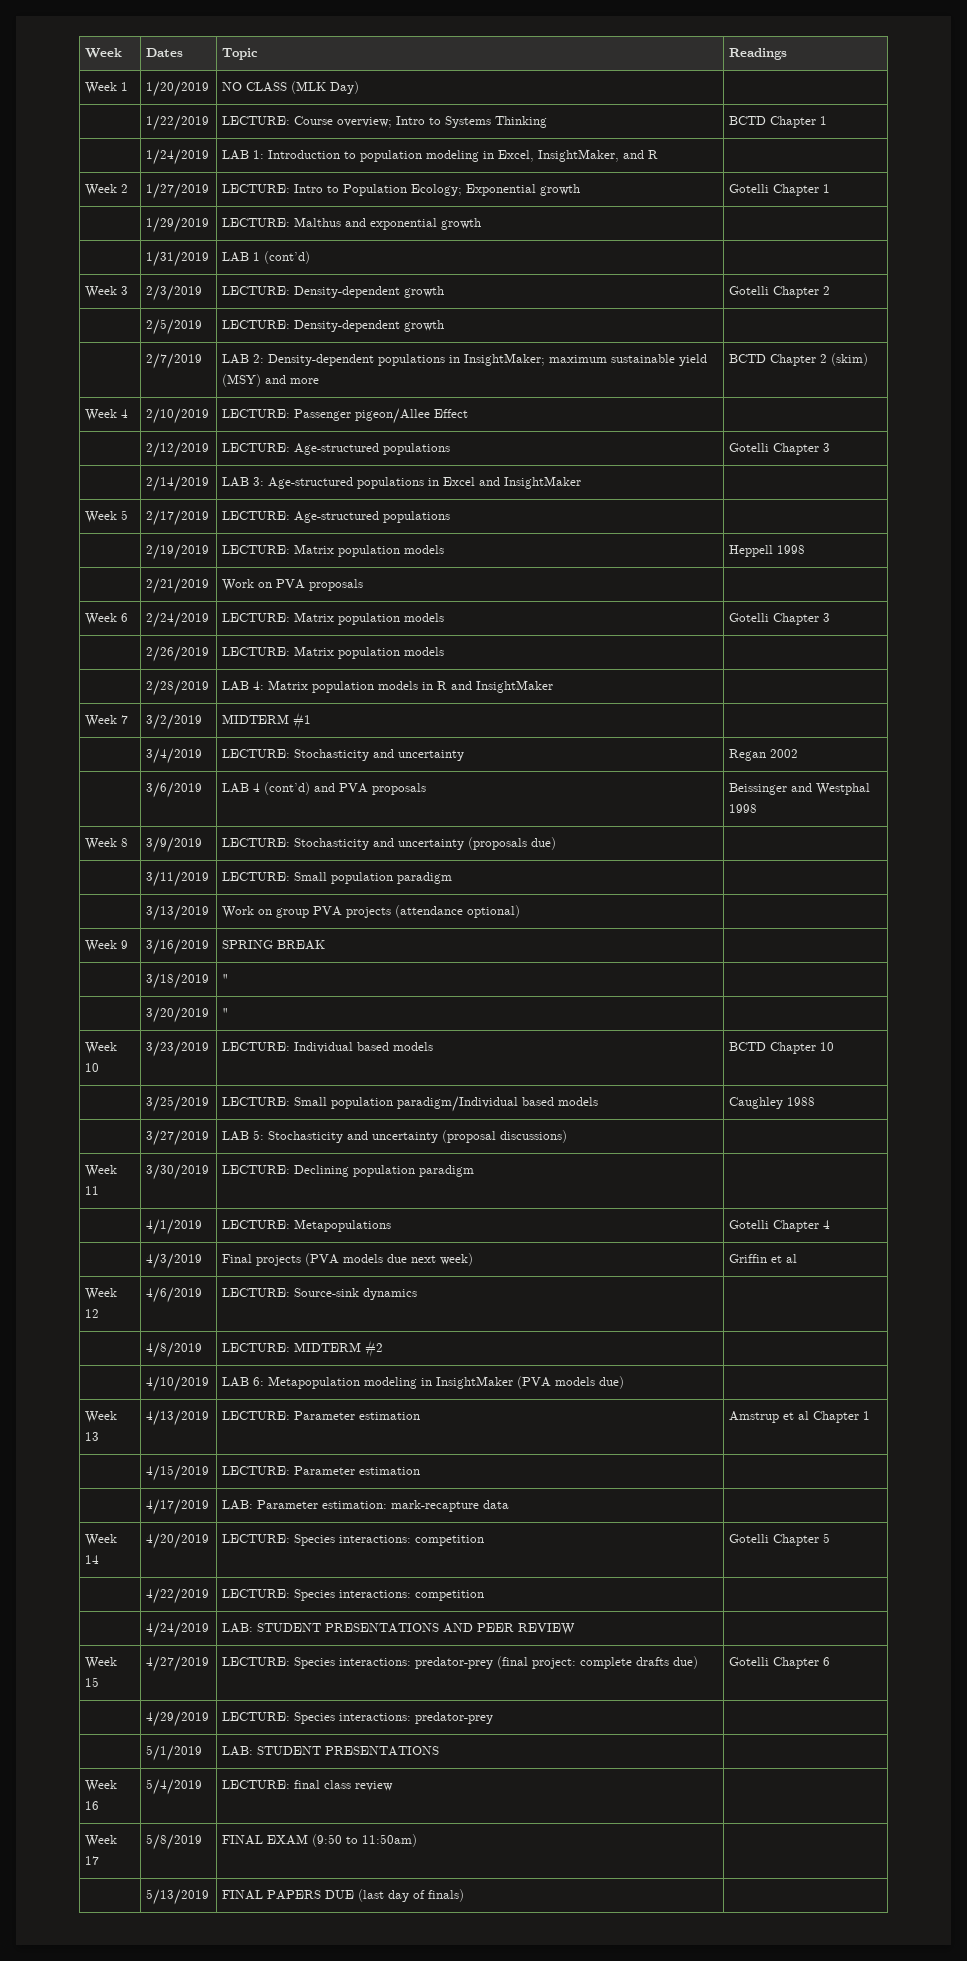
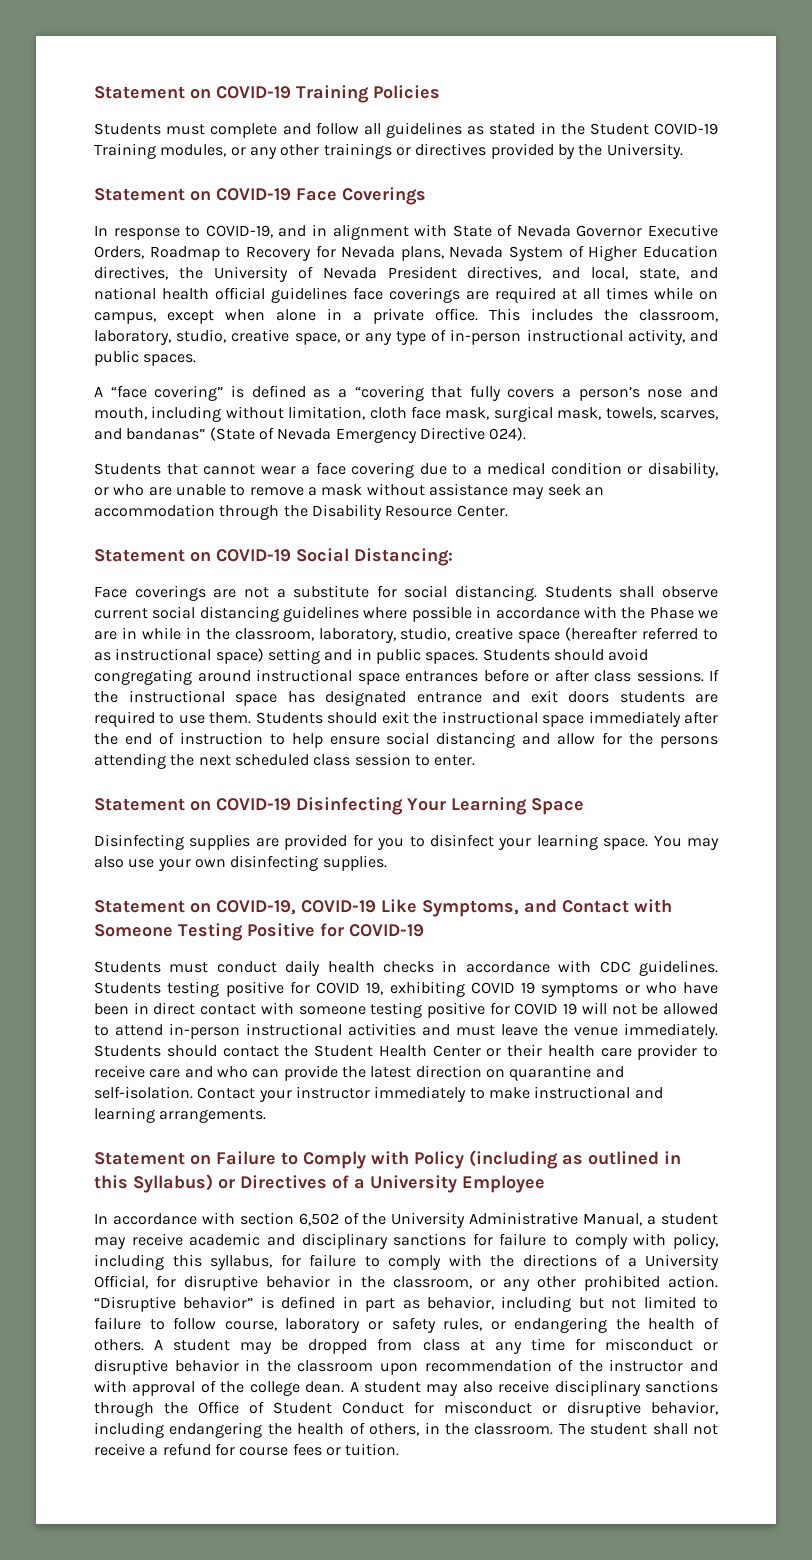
- Week | Dates | Topic | Readings
- Week 1 | 1/20/2019 | NO CLASS (MLK Day) |
- | 1/22/2019 | LECTURE: Course overview; Intro to Systems Thinking | BCTD Chapter 1
- | 1/24/2019 | LAB 1: Introduction to population modeling in Excel, InsightMaker, and R |
- Week 2 | 1/27/2019 | LECTURE: Intro to Population Ecology; Exponential growth | Gotelli Chapter 1
- | 1/29/2019 | LECTURE: Malthus and exponential growth |
- | 1/31/2019 | LAB 1 (cont’d) |
- Week 3 | 2/3/2019 | LECTURE: Density-dependent growth | Gotelli Chapter 2
- | 2/5/2019 | LECTURE: Density-dependent growth |
- | 2/7/2019 | LAB 2: Density-dependent populations in InsightMaker; maximum sustainable yield (MSY) and more | BCTD Chapter 2 (skim)
- Week 4 | 2/10/2019 | LECTURE: Passenger pigeon/Allee Effect |
- | 2/12/2019 | LECTURE: Age-structured populations | Gotelli Chapter 3
- | 2/14/2019 | LAB 3: Age-structured populations in Excel and InsightMaker |
- Week 5 | 2/17/2019 | LECTURE: Age-structured populations |
- | 2/19/2019 | LECTURE: Matrix population models | Heppell 1998
- | 2/21/2019 | Work on PVA proposals |
- Week 6 | 2/24/2019 | LECTURE: Matrix population models | Gotelli Chapter 3
- | 2/26/2019 | LECTURE: Matrix population models |
- | 2/28/2019 | LAB 4: Matrix population models in R and InsightMaker |
- Week 7 | 3/2/2019 | MIDTERM #1 |
- | 3/4/2019 | LECTURE: Stochasticity and uncertainty | Regan 2002
- | 3/6/2019 | LAB 4 (cont’d) and PVA proposals | Beissinger and Westphal 1998
- Week 8 | 3/9/2019 | LECTURE: Stochasticity and uncertainty (proposals due) |
- | 3/11/2019 | LECTURE: Small population paradigm |
- | 3/13/2019 | Work on group PVA projects (attendance optional) |
- Week 9 | 3/16/2019 | SPRING BREAK |
- | 3/18/2019 | " |
- | 3/20/2019 | " |
- Week 10 | 3/23/2019 | LECTURE: Individual based models | BCTD Chapter 10
- | 3/25/2019 | LECTURE: Small population paradigm/Individual based models | Caughley 1988
- | 3/27/2019 | LAB 5: Stochasticity and uncertainty (proposal discussions) |
- Week 11 | 3/30/2019 | LECTURE: Declining population paradigm |
- | 4/1/2019 | LECTURE: Metapopulations | Gotelli Chapter 4
- | 4/3/2019 | Final projects (PVA models due next week) | Griffin et al
- Week 12 | 4/6/2019 | LECTURE: Source-sink dynamics |
- | 4/8/2019 | LECTURE: MIDTERM #2 |
- | 4/10/2019 | LAB 6: Metapopulation modeling in InsightMaker (PVA models due) |
- Week 13 | 4/13/2019 | LECTURE: Parameter estimation | Amstrup et al Chapter 1
- | 4/15/2019 | LECTURE: Parameter estimation |
- | 4/17/2019 | LAB: Parameter estimation: mark-recapture data |
- Week 14 | 4/20/2019 | LECTURE: Species interactions: competition | Gotelli Chapter 5
- | 4/22/2019 | LECTURE: Species interactions: competition |
- | 4/24/2019 | LAB: STUDENT PRESENTATIONS AND PEER REVIEW |
- Week 15 | 4/27/2019 | LECTURE: Species interactions: predator-prey (final project: complete drafts due) | Gotelli Chapter 6
- | 4/29/2019 | LECTURE: Species interactions: predator-prey |
- | 5/1/2019 | LAB: STUDENT PRESENTATIONS |
- Week 16 | 5/4/2019 | LECTURE: final class review |
- Week 17 | 5/8/2019 | FINAL EXAM (9:50 to 11:50am) |
- | 5/13/2019 | FINAL PAPERS DUE (last day of finals) |
+ Statement on COVID-19 Training Policies
+ Students must complete and follow all guidelines as stated in the Student COVID-19 Training modules, or any other trainings or directives provided by the University.
+ Statement on COVID-19 Face Coverings
+ In response to COVID-19, and in alignment with State of Nevada Governor Executive Orders, Roadmap to Recovery for Nevada plans, Nevada System of Higher Education directives, the University of Nevada President directives, and local, state, and national health official guidelines face coverings are required at all times while on campus, except when alone in a private office. This includes the classroom, laboratory, studio, creative space, or any type of in-person instructional activity, and public spaces.
+ A “face covering” is defined as a “covering that fully covers a person’s nose and mouth, including without limitation, cloth face mask, surgical mask, towels, scarves, and bandanas” (State of Nevada Emergency Directive 024).
+ Students that cannot wear a face covering due to a medical condition or disability, or who are unable to remove a mask without assistance may seek an accommodation through the Disability Resource Center.
+ Statement on COVID-19 Social Distancing:
+ Face coverings are not a substitute for social distancing. Students shall observe current social distancing guidelines where possible in accordance with the Phase we are in while in the classroom, laboratory, studio, creative space (hereafter referred to as instructional space) setting and in public spaces. Students should avoid congregating around instructional space entrances before or after class sessions. If the instructional space has designated entrance and exit doors students are required to use them. Students should exit the instructional space immediately after the end of instruction to help ensure social distancing and allow for the persons attending the next scheduled class session to enter.
+ Statement on COVID-19 Disinfecting Your Learning Space
+ Disinfecting supplies are provided for you to disinfect your learning space. You may also use your own disinfecting supplies.
+ Statement on COVID-19, COVID-19 Like Symptoms, and Contact with Someone Testing Positive for COVID-19
+ Students must conduct daily health checks in accordance with CDC guidelines. Students testing positive for COVID 19, exhibiting COVID 19 symptoms or who have been in direct contact with someone testing positive for COVID 19 will not be allowed to attend in-person instructional activities and must leave the venue immediately. Students should contact the Student Health Center or their health care provider to receive care and who can provide the latest direction on quarantine and self-isolation. Contact your instructor immediately to make instructional and learning arrangements.
+ Statement on Failure to Comply with Policy (including as outlined in this Syllabus) or Directives of a University Employee
+ In accordance with section 6,502 of the University Administrative Manual, a student may receive academic and disciplinary sanctions for failure to comply with policy, including this syllabus, for failure to comply with the directions of a University Official, for disruptive behavior in the classroom, or any other prohibited action. “Disruptive behavior” is defined in part as behavior, including but not limited to failure to follow course, laboratory or safety rules, or endangering the health of others. A student may be dropped from class at any time for misconduct or disruptive behavior in the classroom upon recommendation of the instructor and with approval of the college dean. A student may also receive disciplinary sanctions through the Office of Student Conduct for misconduct or disruptive behavior, including endangering the health of others, in the classroom. The student shall not receive a refund for course fees or tuition.

